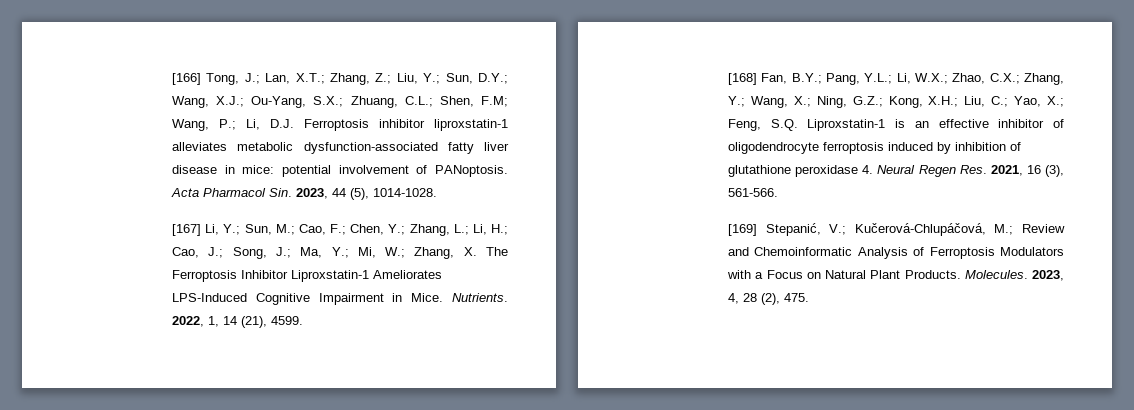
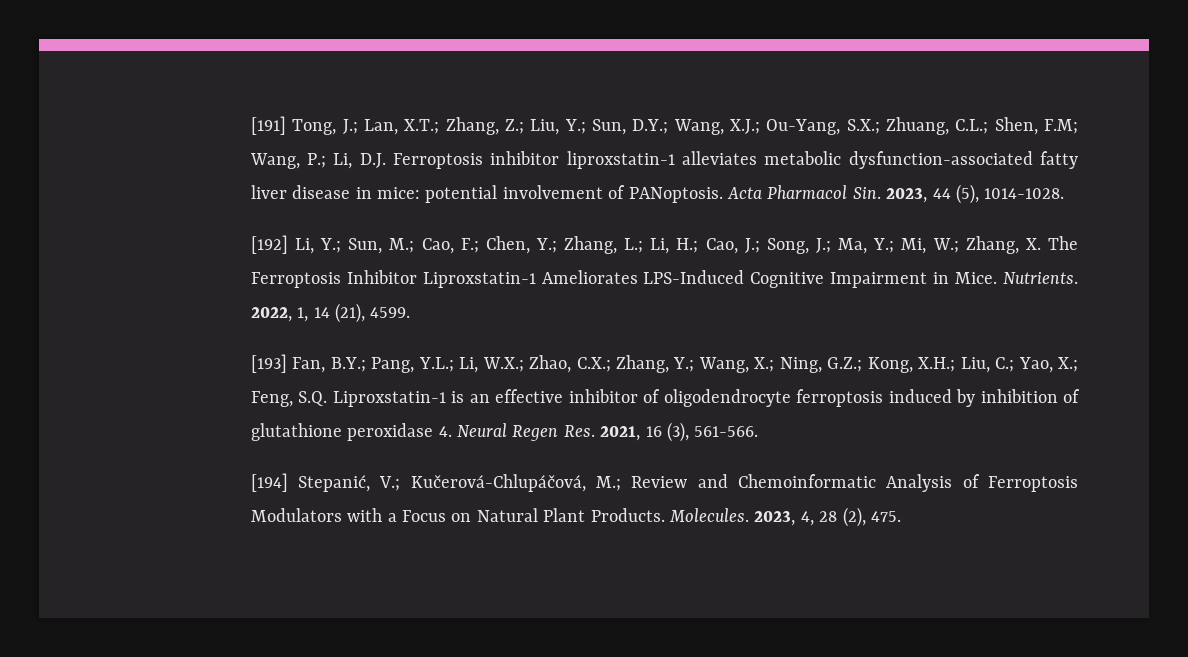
- [166] Tong, J.; Lan, X.T.; Zhang, Z.; Liu, Y.; Sun, D.Y.; Wang, X.J.; Ou-Yang, S.X.; Zhuang, C.L.; Shen, F.M; Wang, P.; Li, D.J. Ferroptosis inhibitor liproxstatin-1 alleviates metabolic dysfunction-associated fatty liver disease in mice: potential involvement of PANoptosis.
+ [191] Tong, J.; Lan, X.T.; Zhang, Z.; Liu, Y.; Sun, D.Y.; Wang, X.J.; Ou-Yang, S.X.; Zhuang, C.L.; Shen, F.M; Wang, P.; Li, D.J. Ferroptosis inhibitor liproxstatin-1 alleviates metabolic dysfunction-associated fatty liver disease in mice: potential involvement of PANoptosis.
- [167] Li, Y.; Sun, M.; Cao, F.; Chen, Y.; Zhang, L.; Li, H.; Cao, J.; Song, J.; Ma, Y.; Mi, W.; Zhang, X. The Ferroptosis Inhibitor Liproxstatin-1 Ameliorates LPS-Induced Cognitive Impairment in Mice.
+ [192] Li, Y.; Sun, M.; Cao, F.; Chen, Y.; Zhang, L.; Li, H.; Cao, J.; Song, J.; Ma, Y.; Mi, W.; Zhang, X. The Ferroptosis Inhibitor Liproxstatin-1 Ameliorates LPS-Induced Cognitive Impairment in Mice.
- [168] Fan, B.Y.; Pang, Y.L.; Li, W.X.; Zhao, C.X.; Zhang, Y.; Wang, X.; Ning, G.Z.; Kong, X.H.; Liu, C.; Yao, X.; Feng, S.Q. Liproxstatin-1 is an effective inhibitor of oligodendrocyte ferroptosis induced by inhibition of glutathione peroxidase 4. Neural Regen Res. 2021, 16 (3), 561-566.
+ [193] Fan, B.Y.; Pang, Y.L.; Li, W.X.; Zhao, C.X.; Zhang, Y.; Wang, X.; Ning, G.Z.; Kong, X.H.; Liu, C.; Yao, X.; Feng, S.Q. Liproxstatin-1 is an effective inhibitor of oligodendrocyte ferroptosis induced by inhibition of glutathione peroxidase 4. Neural Regen Res. 2021, 16 (3), 561-566.
- [169] Stepanić, V.; Kučerová-Chlupáčová, M.; Review and Chemoinformatic Analysis of Ferroptosis Modulators with a Focus on Natural Plant Products.
+ [194] Stepanić, V.; Kučerová-Chlupáčová, M.; Review and Chemoinformatic Analysis of Ferroptosis Modulators with a Focus on Natural Plant Products.

